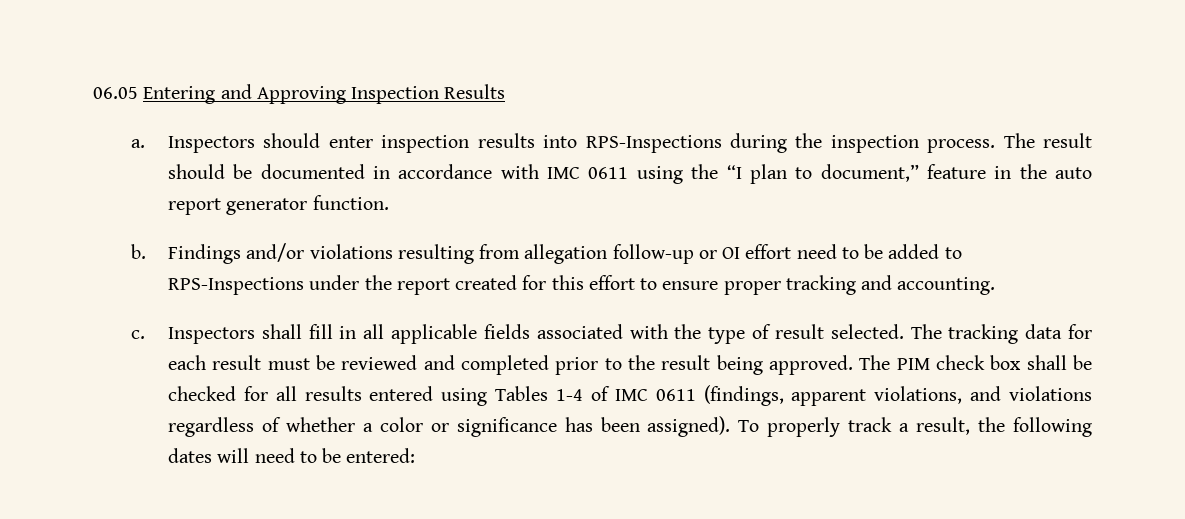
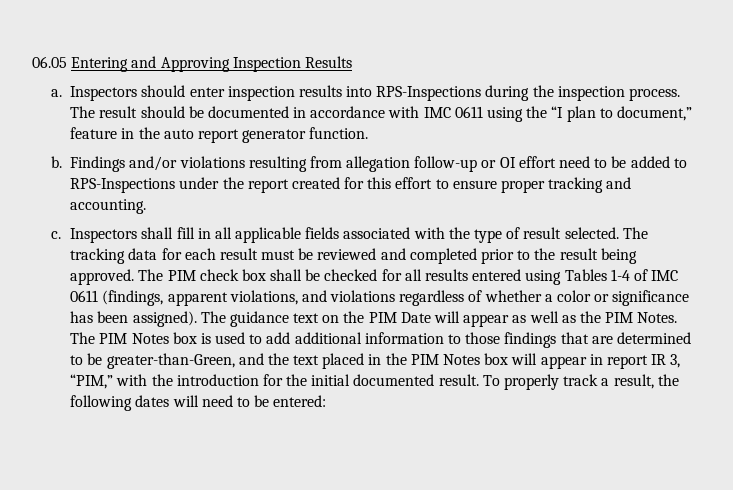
+ The guidance text on the PIM Date will appear as well as the PIM Notes. The PIM Notes box is used to add additional information to those findings that are determined to be greater-than-Green, and the text placed in the PIM Notes box will appear in report IR 3, “PIM,” with the introduction for the initial documented result.

